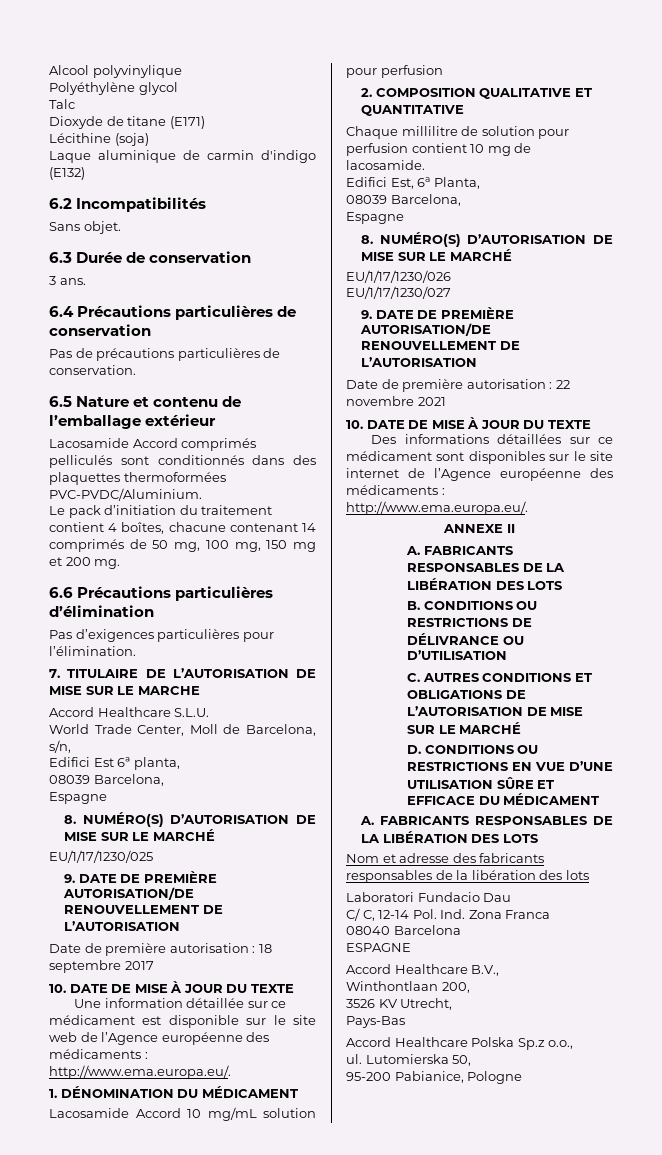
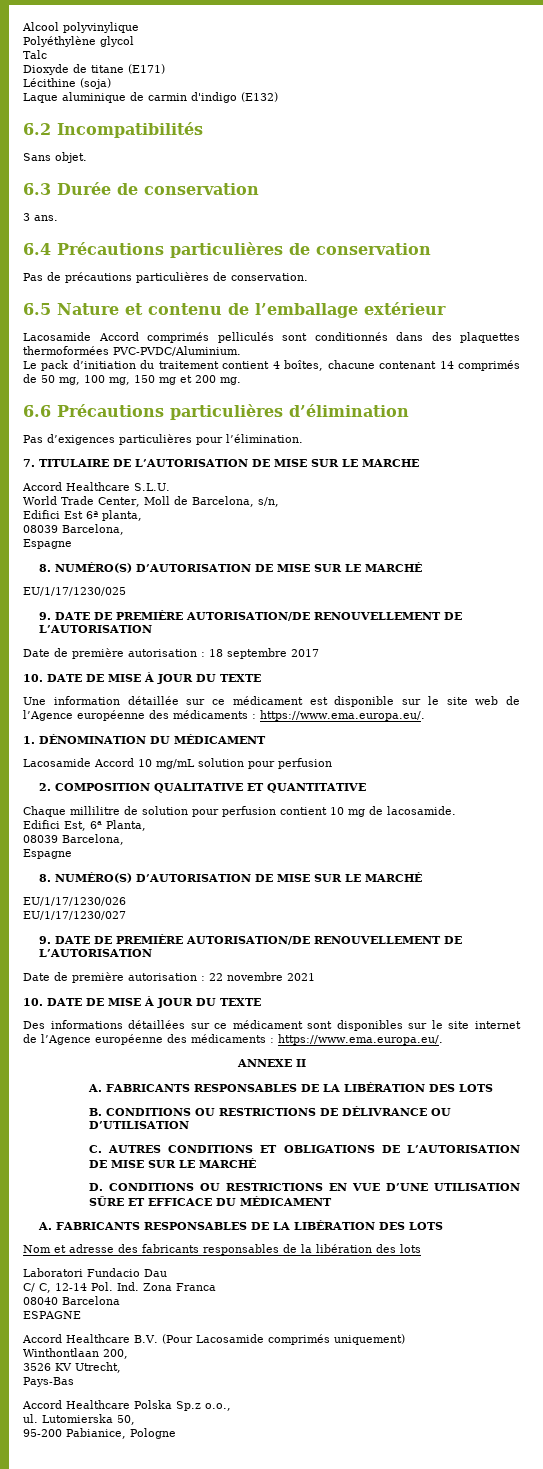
- Une information détaillée sur ce médicament est disponible sur le site web de l’Agence européenne des médicaments : http://www.ema.europa.eu/.
+ Une information détaillée sur ce médicament est disponible sur le site web de l’Agence européenne des médicaments : https://www.ema.europa.eu/.
- Des informations détaillées sur ce médicament sont disponibles sur le site internet de l’Agence européenne des médicaments : http://www.ema.europa.eu/.
+ Des informations détaillées sur ce médicament sont disponibles sur le site internet de l’Agence européenne des médicaments : https://www.ema.europa.eu/.
- Accord Healthcare B.V.,
+ Accord Healthcare B.V. (Pour Lacosamide comprimés uniquement)

